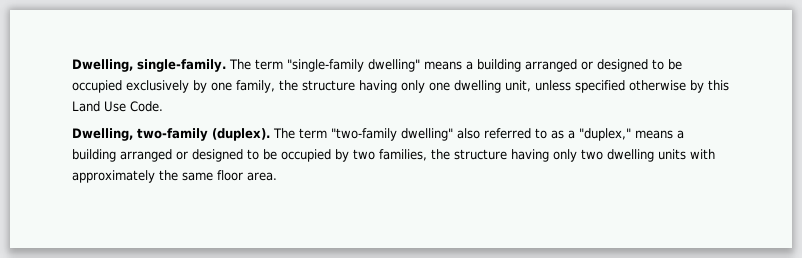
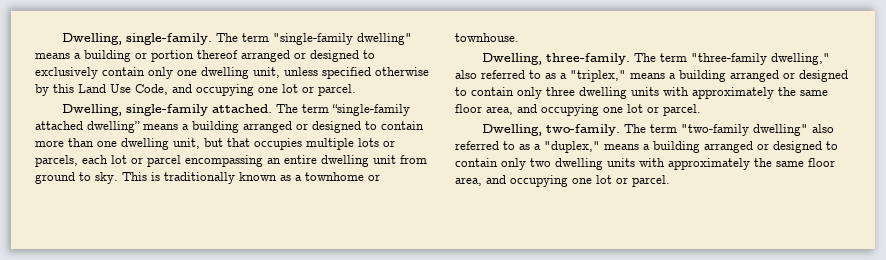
- The term "single-family dwelling" means a building arranged or designed to be occupied exclusively by one family, the structure having only one dwelling unit, unless specified otherwise by this Land Use Code.
- Dwelling, two-family (duplex).
+ The term "single-family dwelling" means a building or portion thereof arranged or designed to exclusively contain only one dwelling unit, unless specified otherwise by this Land Use Code, and occupying one lot or parcel.
+ Dwelling, single-family attached. The term “single-family attached dwelling” means a building arranged or designed to contain more than one dwelling unit, but that occupies multiple lots or parcels, each lot or parcel encompassing an entire dwelling unit from ground to sky. This is traditionally known as a townhome or townhouse.
+ Dwelling, three-family. The term "three-family dwelling," also referred to as a "triplex," means a building arranged or designed to contain only three dwelling units with approximately the same floor area, and occupying one lot or parcel.
+ Dwelling, two-family.
- The term "two-family dwelling" also referred to as a "duplex," means a building arranged or designed to be occupied by two families, the structure having only two dwelling units with approximately the same floor area.
+ The term "two-family dwelling" also referred to as a "duplex," means a building arranged or designed to contain only two dwelling units with approximately the same floor area, and occupying one lot or parcel.

